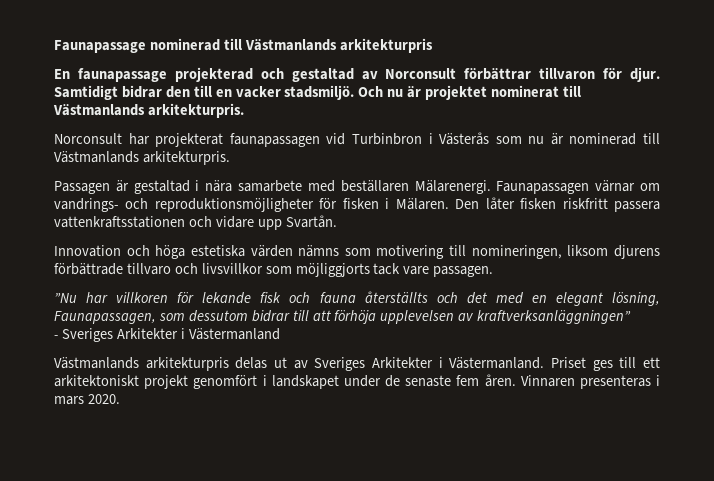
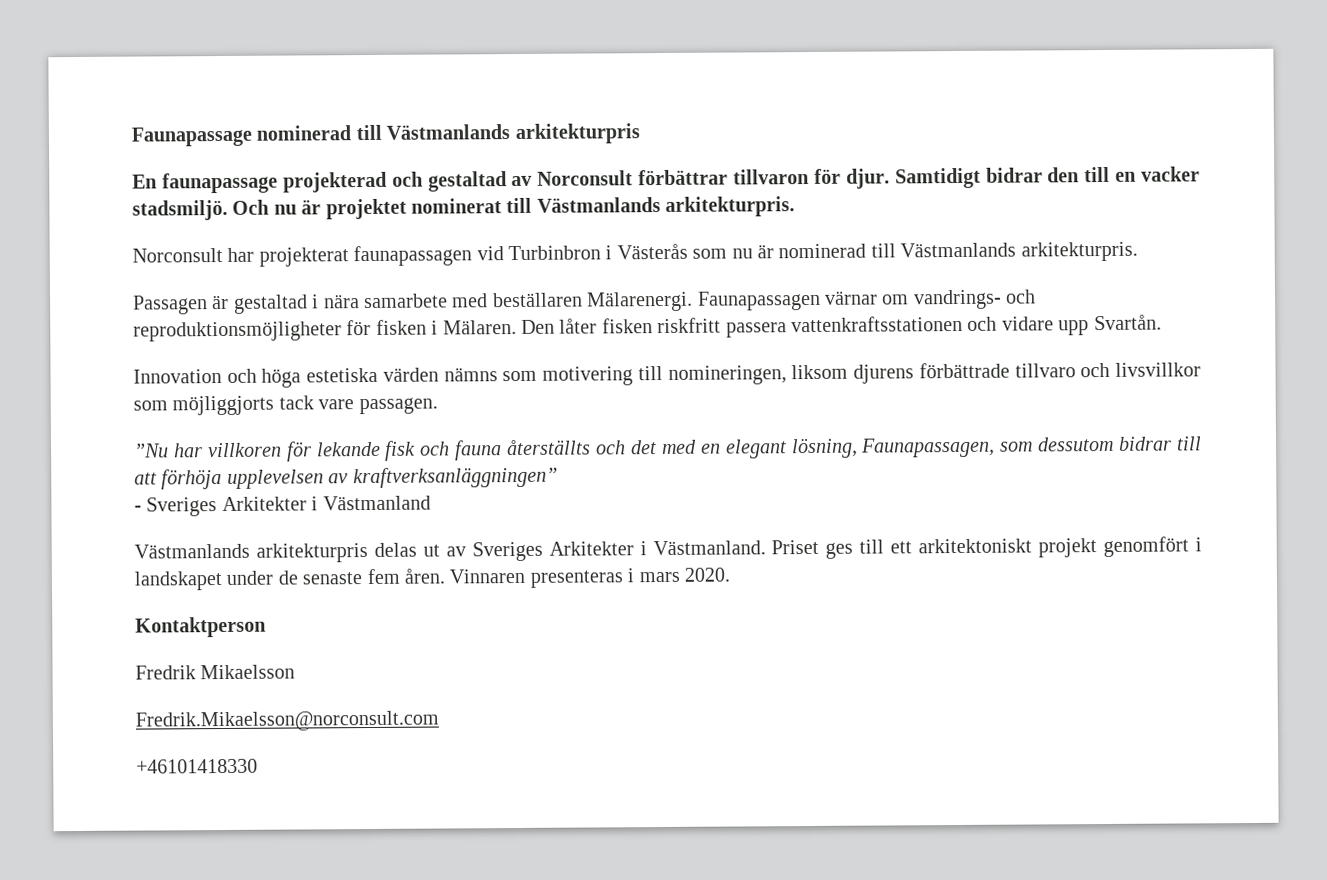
- - Sveriges Arkitekter i Västermanland
+ - Sveriges Arkitekter i Västmanland
- Västmanlands arkitekturpris delas ut av Sveriges Arkitekter i Västermanland.
+ Västmanlands arkitekturpris delas ut av Sveriges Arkitekter i Västmanland.
+ Kontaktperson
+ Fredrik Mikaelsson
+ Fredrik.Mikaelsson@norconsult.com
+ +46101418330

